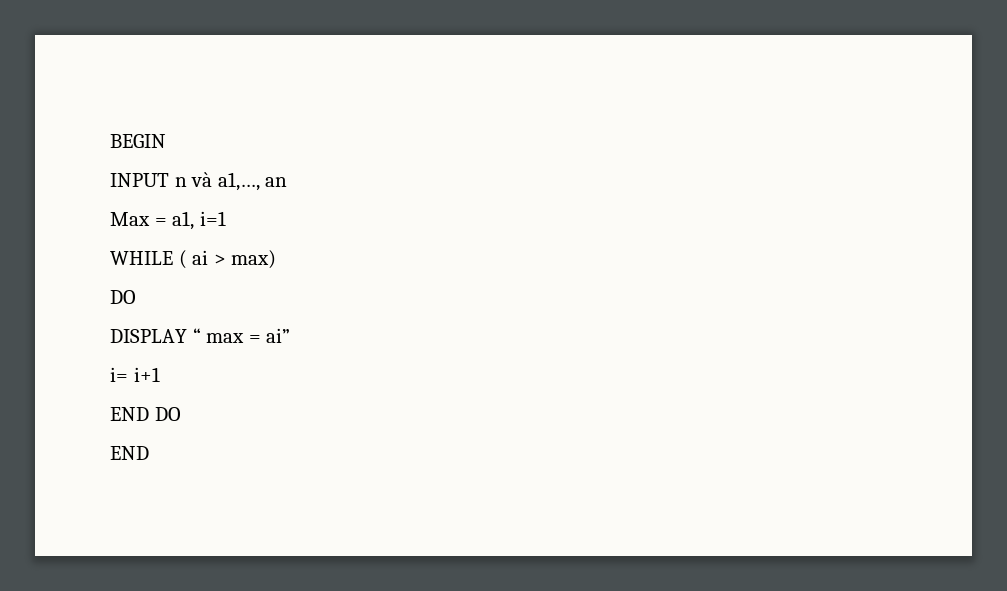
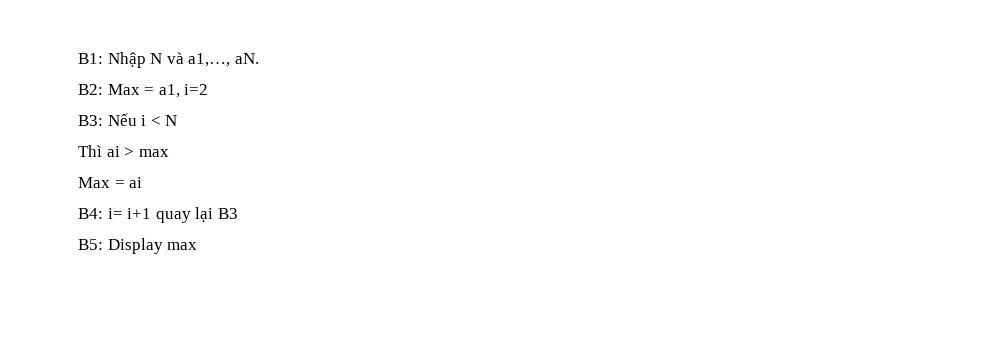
- BEGIN
- INPUT n và a1,…, an
- Max = a1, i=1
- WHILE ( ai > max)
- DO
- DISPLAY “ max = ai”
- i= i+1
- END DO
- END
+ B1: Nhập N và a1,…, aN.
+ B2: Max = a1, i=2
+ B3: Nếu i < N
+ Thì ai > max
+ Max = ai
+ B4: i= i+1 quay lại B3
+ B5: Display max

